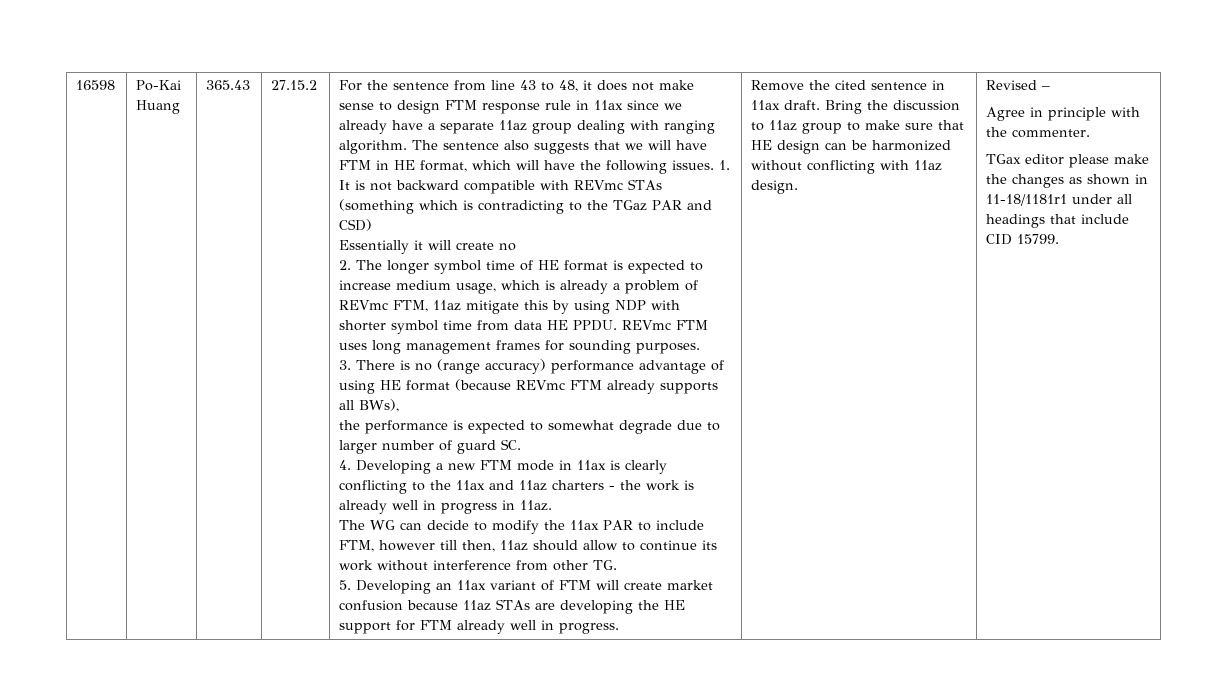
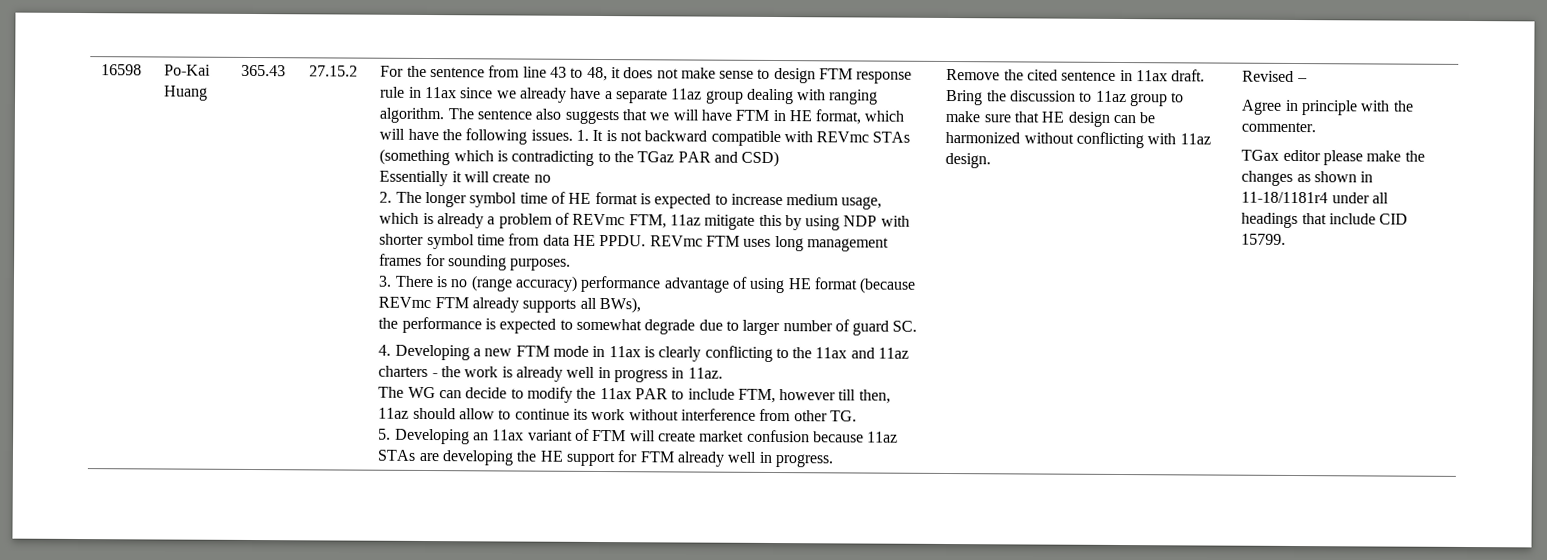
- TGax editor please make the changes as shown in 11-18/1181r1 under all headings that include CID 15799.
+ TGax editor please make the changes as shown in 11-18/1181r4 under all headings that include CID 15799.

